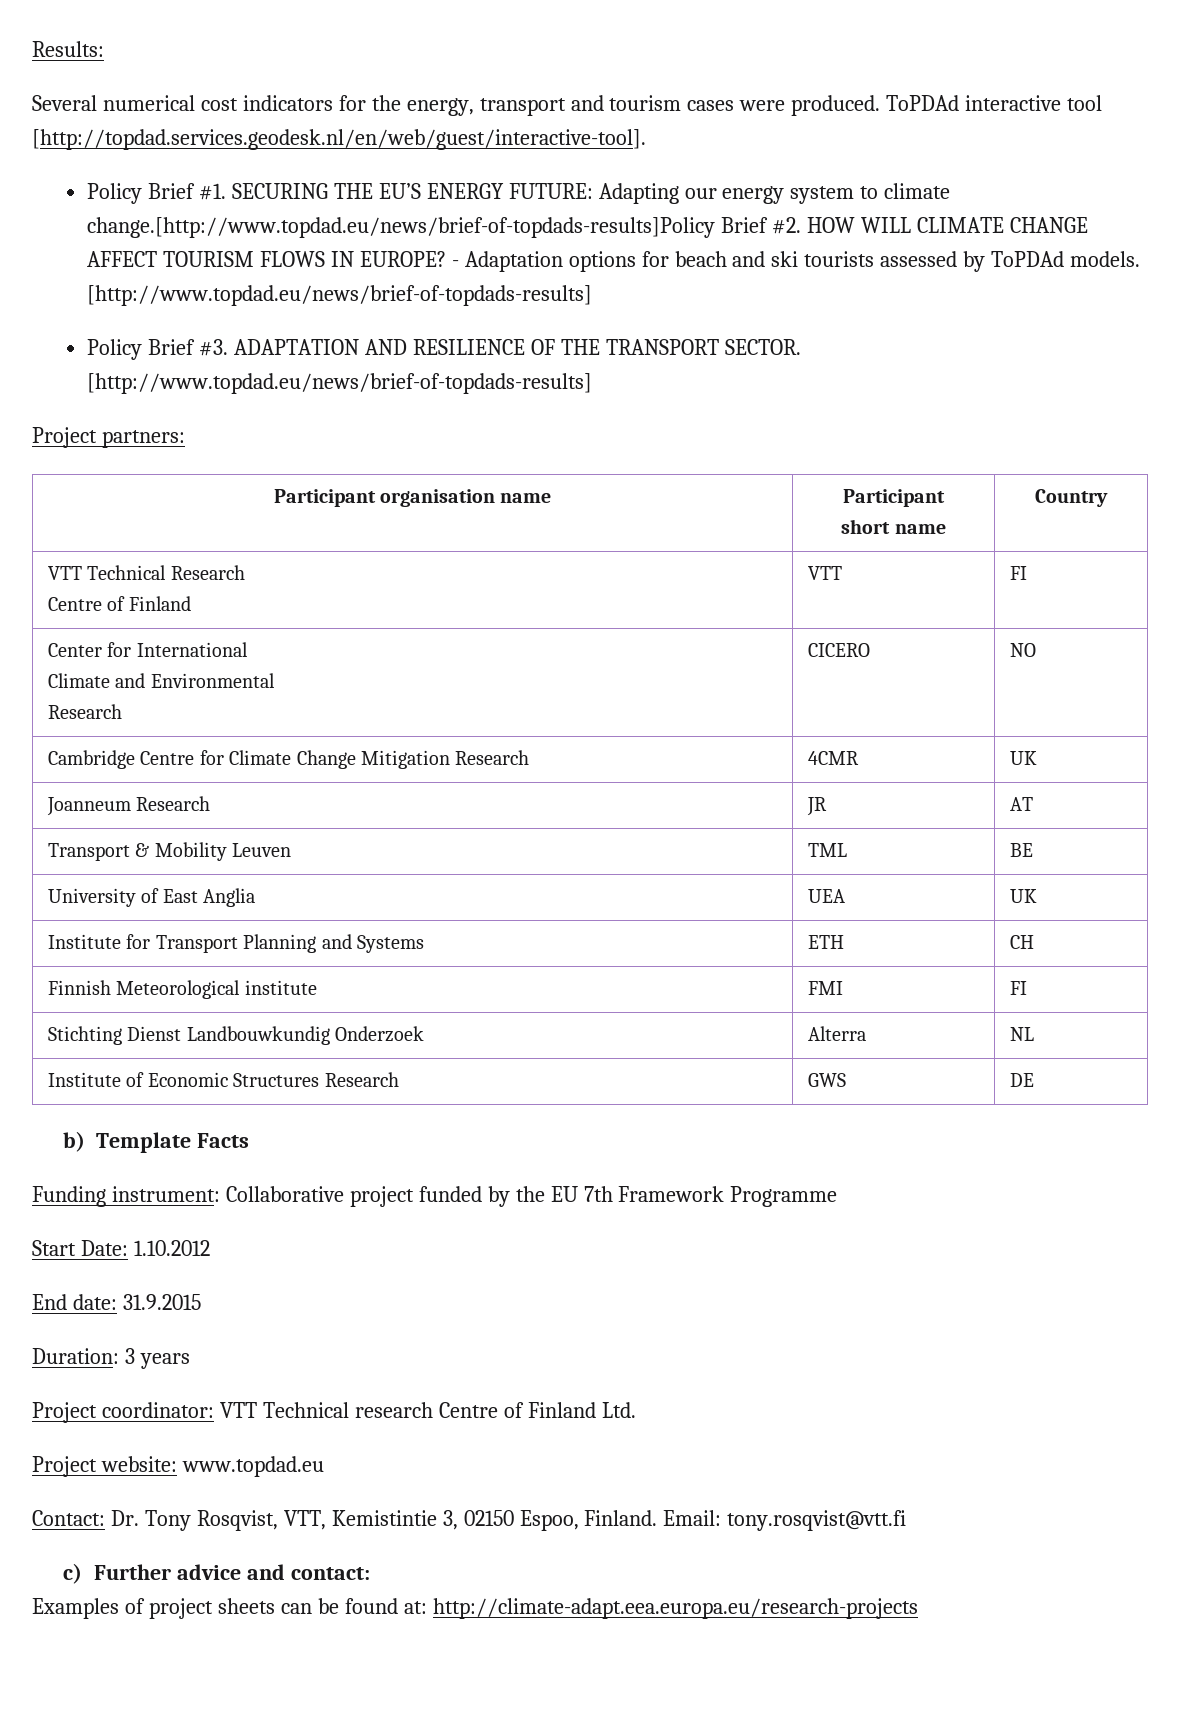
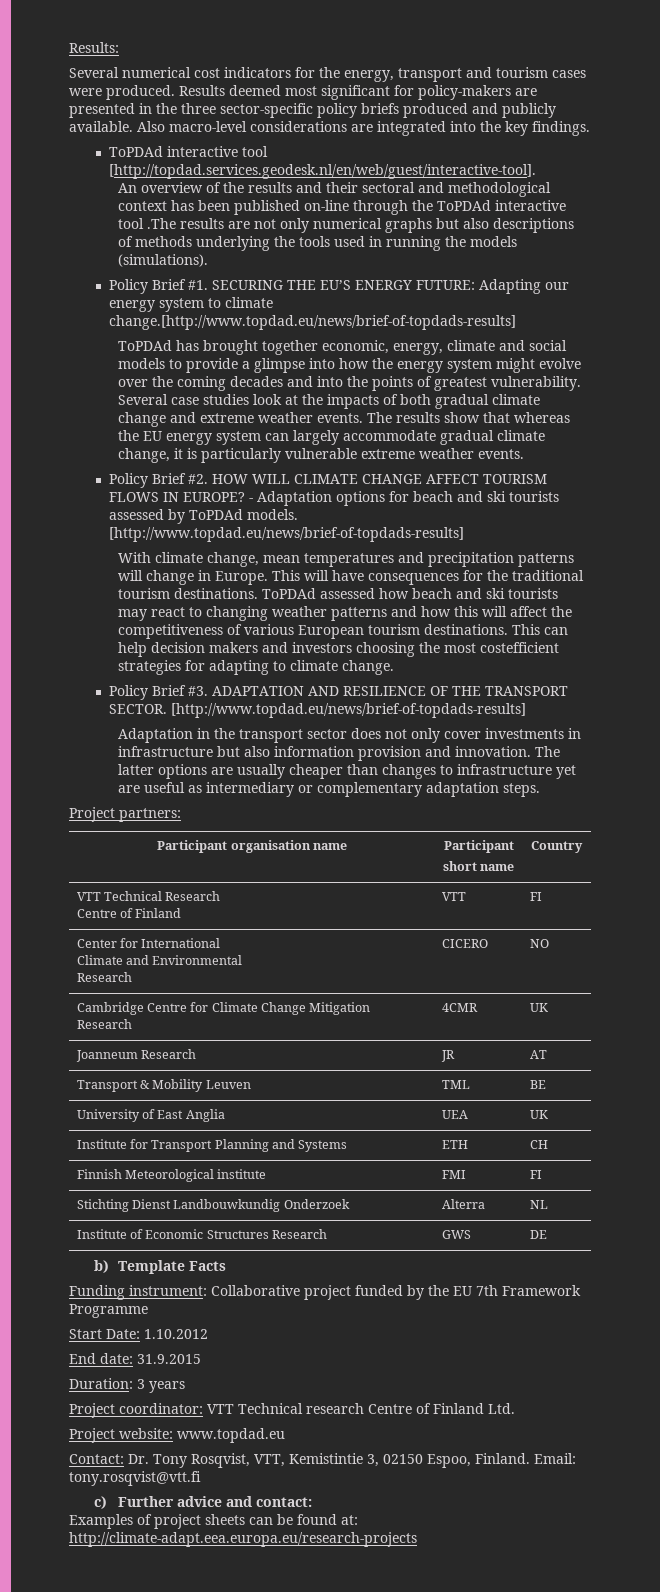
+ Results deemed most significant for policy-makers are presented in the three sector-specific policy briefs produced and publicly available. Also macro-level considerations are integrated into the key findings.
  ToPDAd interactive tool [http://topdad.services.geodesk.nl/en/web/guest/interactive-tool].
+ An overview of the results and their sectoral and methodological context has been published on-line through the ToPDAd interactive tool .The results are not only numerical graphs but also descriptions of methods underlying the tools used in running the models (simulations).
- SECURING THE EU’S ENERGY FUTURE: Adapting our energy system to climate change.[http://www.topdad.eu/news/brief-of-topdads-results]Policy Brief #2.
+ SECURING THE EU’S ENERGY FUTURE: Adapting our energy system to climate change.[http://www.topdad.eu/news/brief-of-topdads-results]
+ ToPDAd has brought together economic, energy, climate and social models to provide a glimpse into how the energy system might evolve over the coming decades and into the points of greatest vulnerability. Several case studies look at the impacts of both gradual climate change and extreme weather events. The results show that whereas the EU energy system can largely accommodate gradual climate change, it is particularly vulnerable extreme weather events.
+ Policy Brief #2.
+ With climate change, mean temperatures and precipitation patterns will change in Europe. This will have consequences for the traditional tourism destinations. ToPDAd assessed how beach and ski tourists may react to changing weather patterns and how this will affect the competitiveness of various European tourism destinations. This can help decision makers and investors choosing the most costefficient strategies for adapting to climate change.
+ Adaptation in the transport sector does not only cover investments in infrastructure but also information provision and innovation. The latter options are usually cheaper than changes to infrastructure yet are useful as intermediary or complementary adaptation steps.

